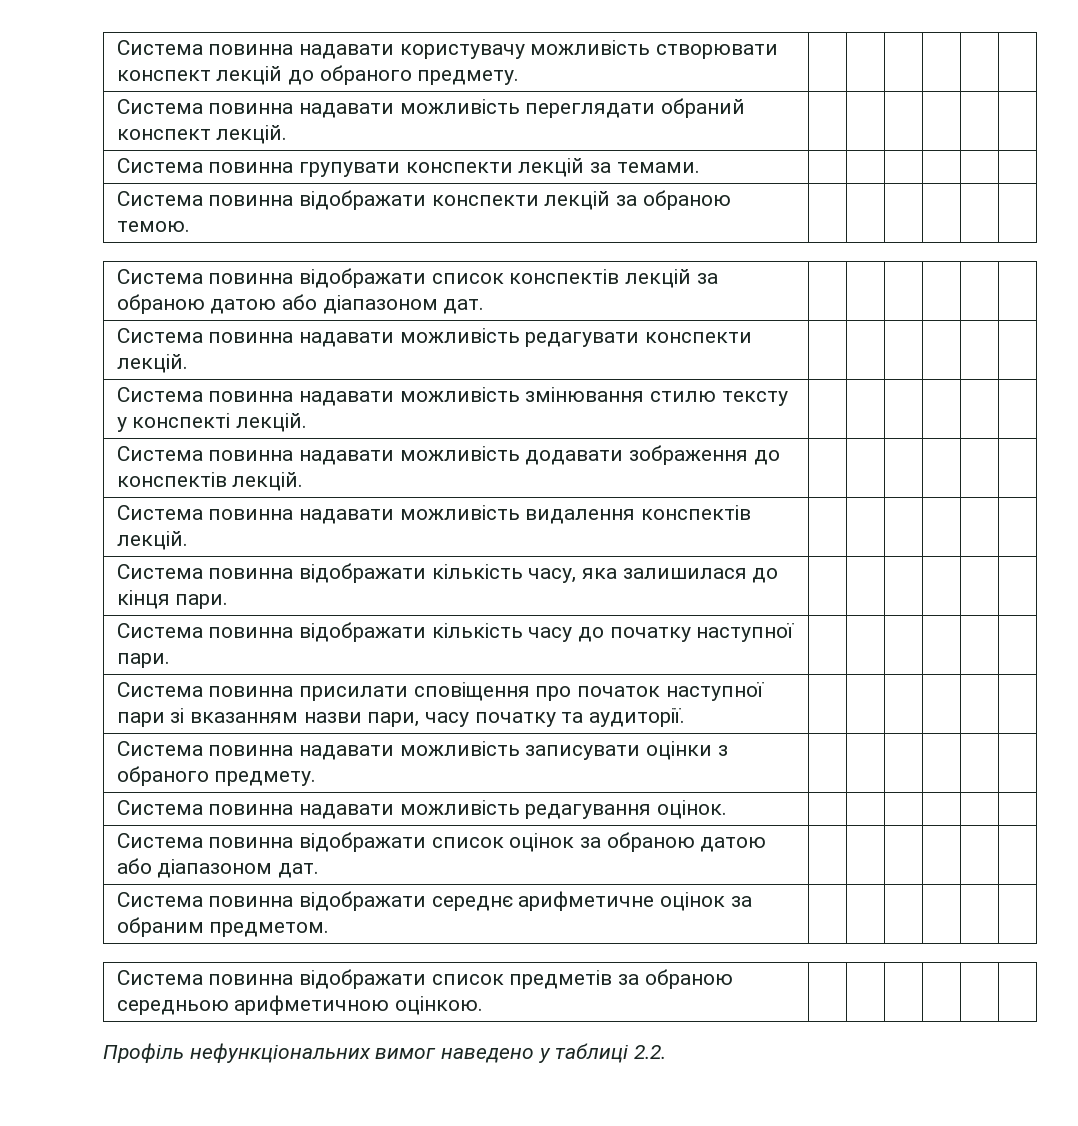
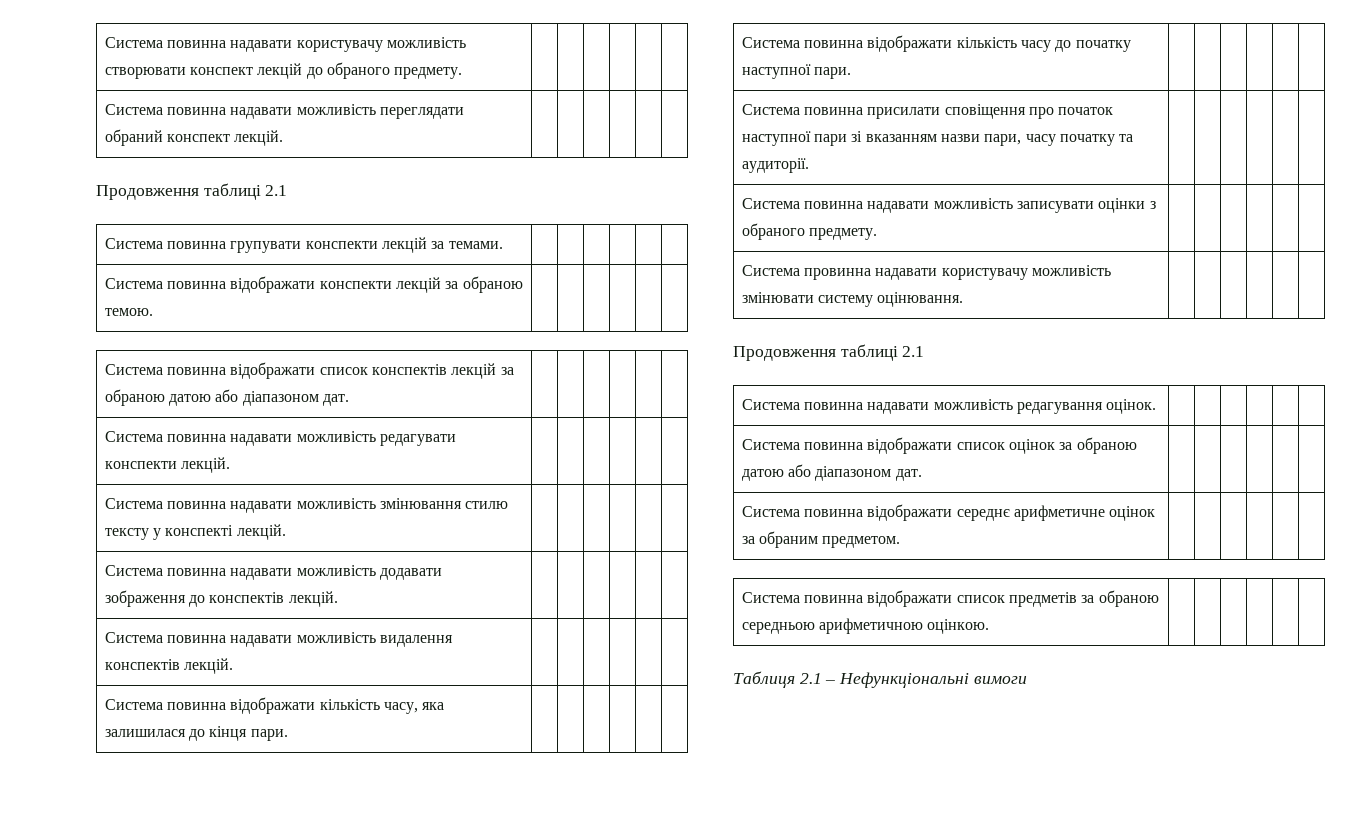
  Система повинна надавати можливість переглядати обраний конспект лекцій. | | | | | |
+ Продовження таблиці 2.1
+ Система провинна надавати користувачу можливість змінювати систему оцінювання. | | | | | |
+ Продовження таблиці 2.1
- Профіль нефункціональних вимог наведено у таблиці 2.2.
+ Таблиця 2.1 – Нефункціональні вимоги

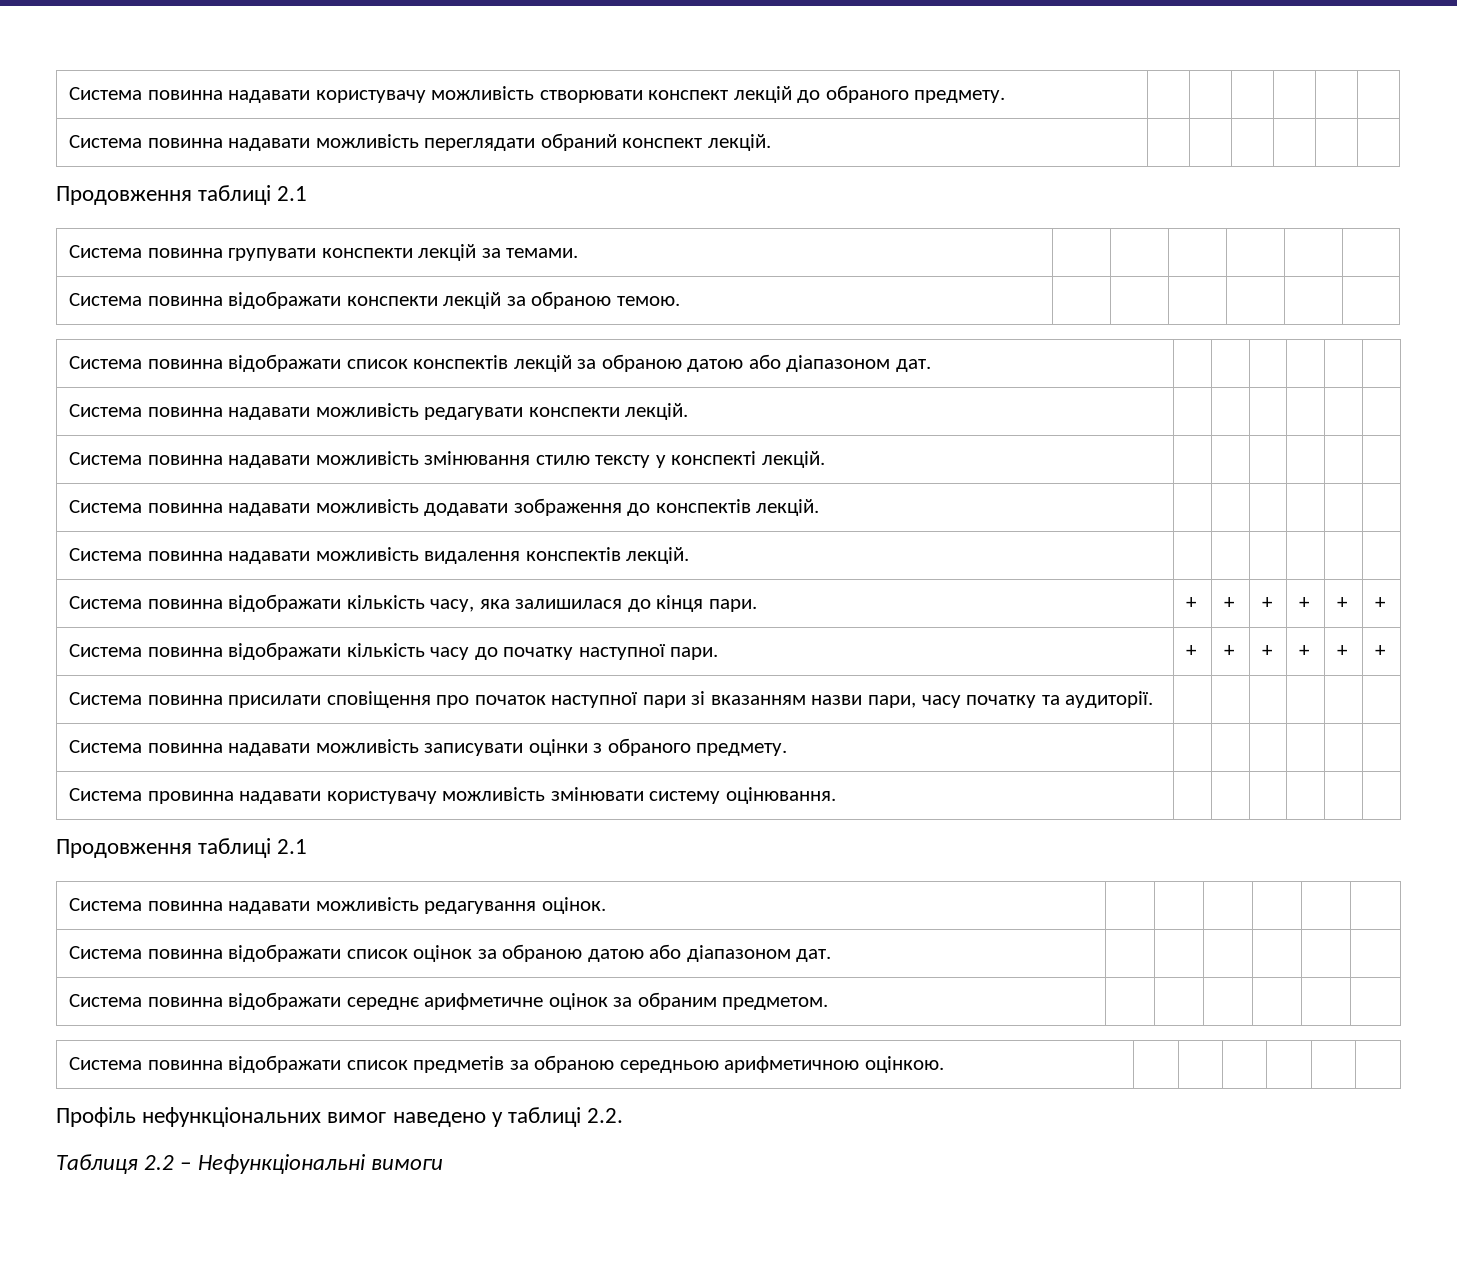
- Система повинна відображати кількість часу, яка залишилася до кінця пари. | | | | | |
+ Система повинна відображати кількість часу, яка залишилася до кінця пари. | + | + | + | + | + | +
- Система повинна відображати кількість часу до початку наступної пари. | | | | | |
+ Система повинна відображати кількість часу до початку наступної пари. | + | + | + | + | + | +
+ Профіль нефункціональних вимог наведено у таблиці 2.2.
- Таблиця 2.1 – Нефункціональні вимоги
+ Таблиця 2.2 – Нефункціональні вимоги

